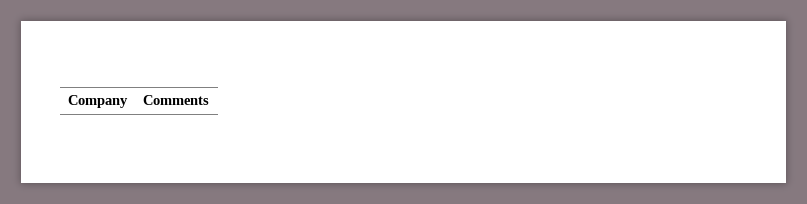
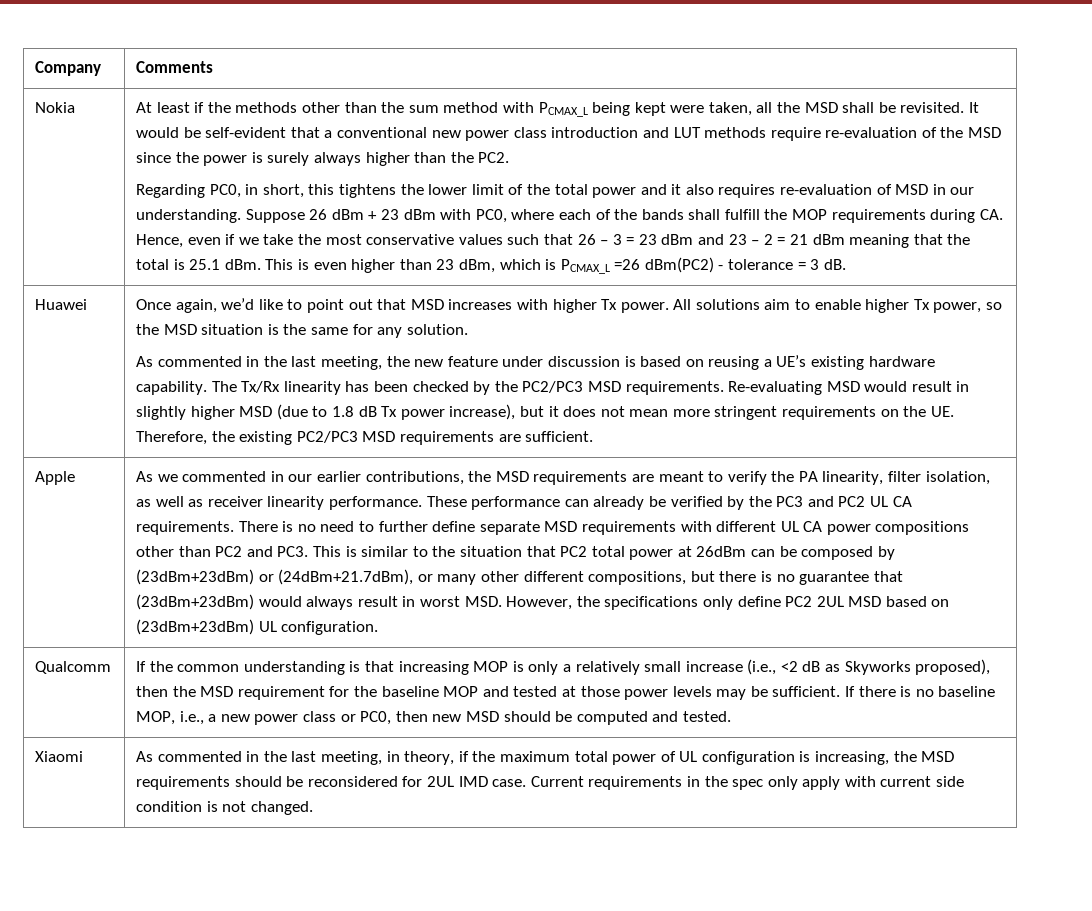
+ Nokia | At least if the methods other than the sum method with PCMAX_L being kept were taken, all the MSD shall be revisited. It would be self-evident that a conventional new power class introduction and LUT methods require re-evaluation of the MSD since the power is surely always higher than the PC2.
+ Regarding PC0, in short, this tightens the lower limit of the total power and it also requires re-evaluation of MSD in our understanding. Suppose 26 dBm + 23 dBm with PC0, where each of the bands shall fulfill the MOP requirements during CA. Hence, even if we take the most conservative values such that 26 – 3 = 23 dBm and 23 – 2 = 21 dBm meaning that the total is 25.1 dBm. This is even higher than 23 dBm, which is PCMAX_L =26 dBm(PC2) - tolerance = 3 dB.
+ Huawei | Once again, we’d like to point out that MSD increases with higher Tx power. All solutions aim to enable higher Tx power, so the MSD situation is the same for any solution.
+ As commented in the last meeting, the new feature under discussion is based on reusing a UE’s existing hardware capability. The Tx/Rx linearity has been checked by the PC2/PC3 MSD requirements. Re-evaluating MSD would result in slightly higher MSD (due to 1.8 dB Tx power increase), but it does not mean more stringent requirements on the UE. Therefore, the existing PC2/PC3 MSD requirements are sufficient.
+ Apple | As we commented in our earlier contributions, the MSD requirements are meant to verify the PA linearity, filter isolation, as well as receiver linearity performance. These performance can already be verified by the PC3 and PC2 UL CA requirements. There is no need to further define separate MSD requirements with different UL CA power compositions other than PC2 and PC3. This is similar to the situation that PC2 total power at 26dBm can be composed by (23dBm+23dBm) or (24dBm+21.7dBm), or many other different compositions, but there is no guarantee that (23dBm+23dBm) would always result in worst MSD. However, the specifications only define PC2 2UL MSD based on (23dBm+23dBm) UL configuration.
+ Qualcomm | If the common understanding is that increasing MOP is only a relatively small increase (i.e., <2 dB as Skyworks proposed), then the MSD requirement for the baseline MOP and tested at those power levels may be sufficient. If there is no baseline MOP, i.e., a new power class or PC0, then new MSD should be computed and tested.
+ Xiaomi | As commented in the last meeting, in theory, if the maximum total power of UL configuration is increasing, the MSD requirements should be reconsidered for 2UL IMD case. Current requirements in the spec only apply with current side condition is not changed.

